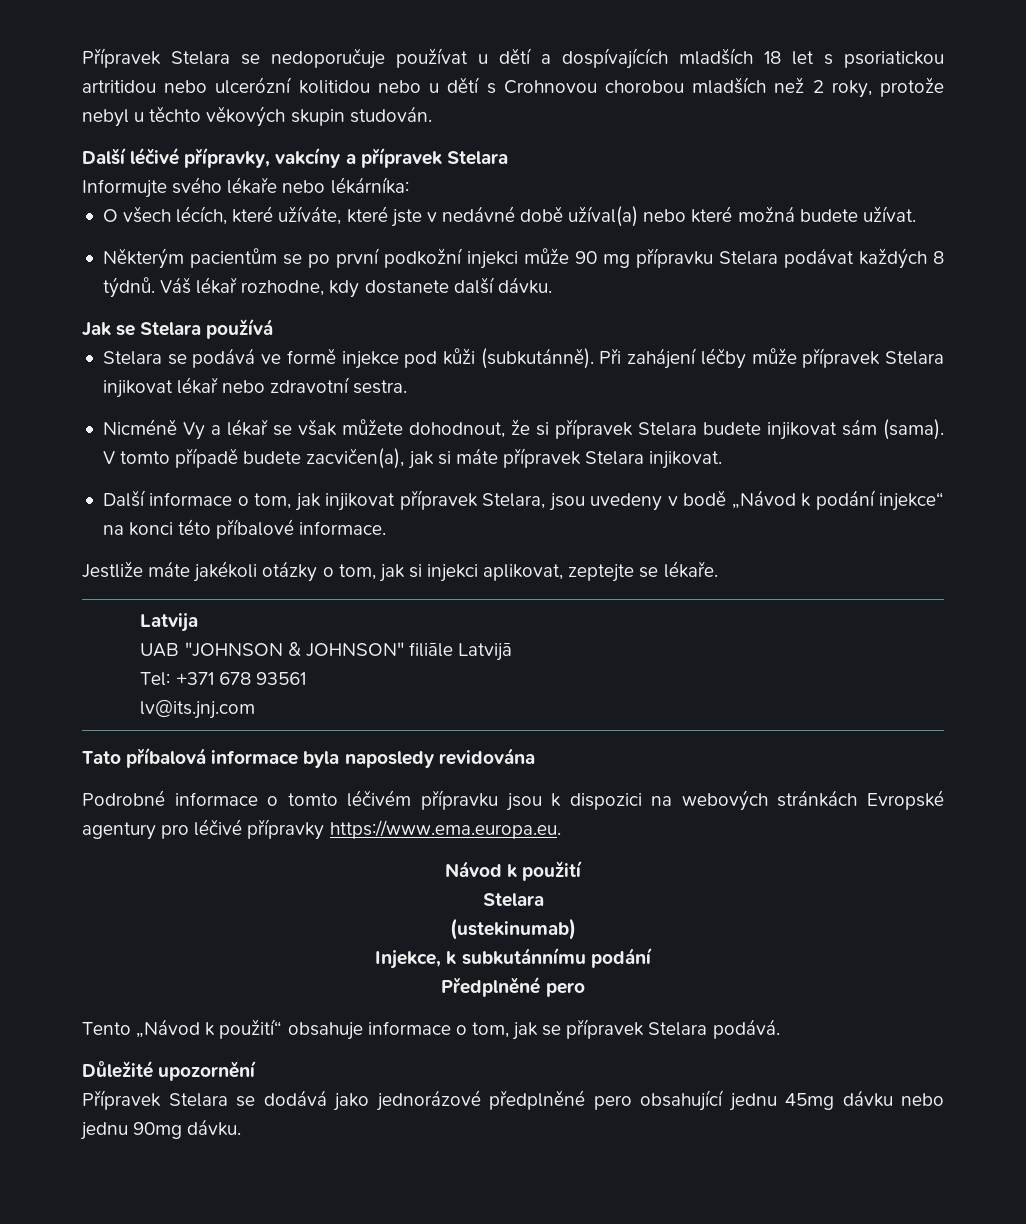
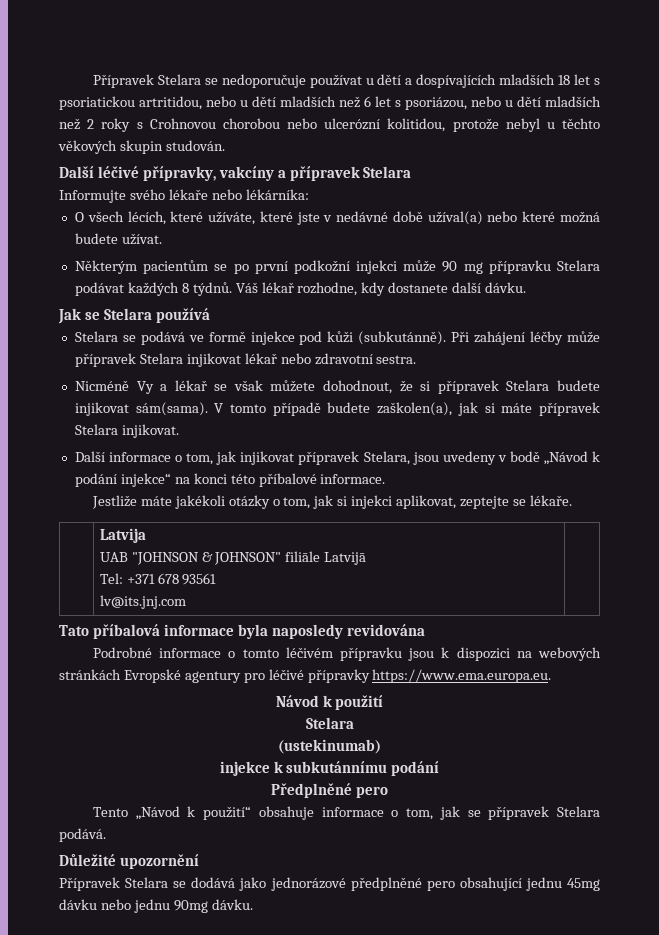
- Přípravek Stelara se nedoporučuje používat u dětí a dospívajících mladších 18 let s psoriatickou artritidou nebo ulcerózní kolitidou nebo u dětí s Crohnovou chorobou mladších než 2 roky, protože nebyl u těchto věkových skupin studován.
+ Přípravek Stelara se nedoporučuje používat u dětí a dospívajících mladších 18 let s psoriatickou artritidou, nebo u dětí mladších než 6 let s psoriázou, nebo u dětí mladších než 2 roky s Crohnovou chorobou nebo ulcerózní kolitidou, protože nebyl u těchto věkových skupin studován.
- Nicméně Vy a lékař se však můžete dohodnout, že si přípravek Stelara budete injikovat sám (sama).
+ Nicméně Vy a lékař se však můžete dohodnout, že si přípravek Stelara budete injikovat sám(sama).
- V tomto případě budete zacvičen(a), jak si máte přípravek Stelara injikovat.
+ V tomto případě budete zaškolen(a), jak si máte přípravek Stelara injikovat.
- Injekce, k subkutánnímu podání
+ injekce k subkutánnímu podání

